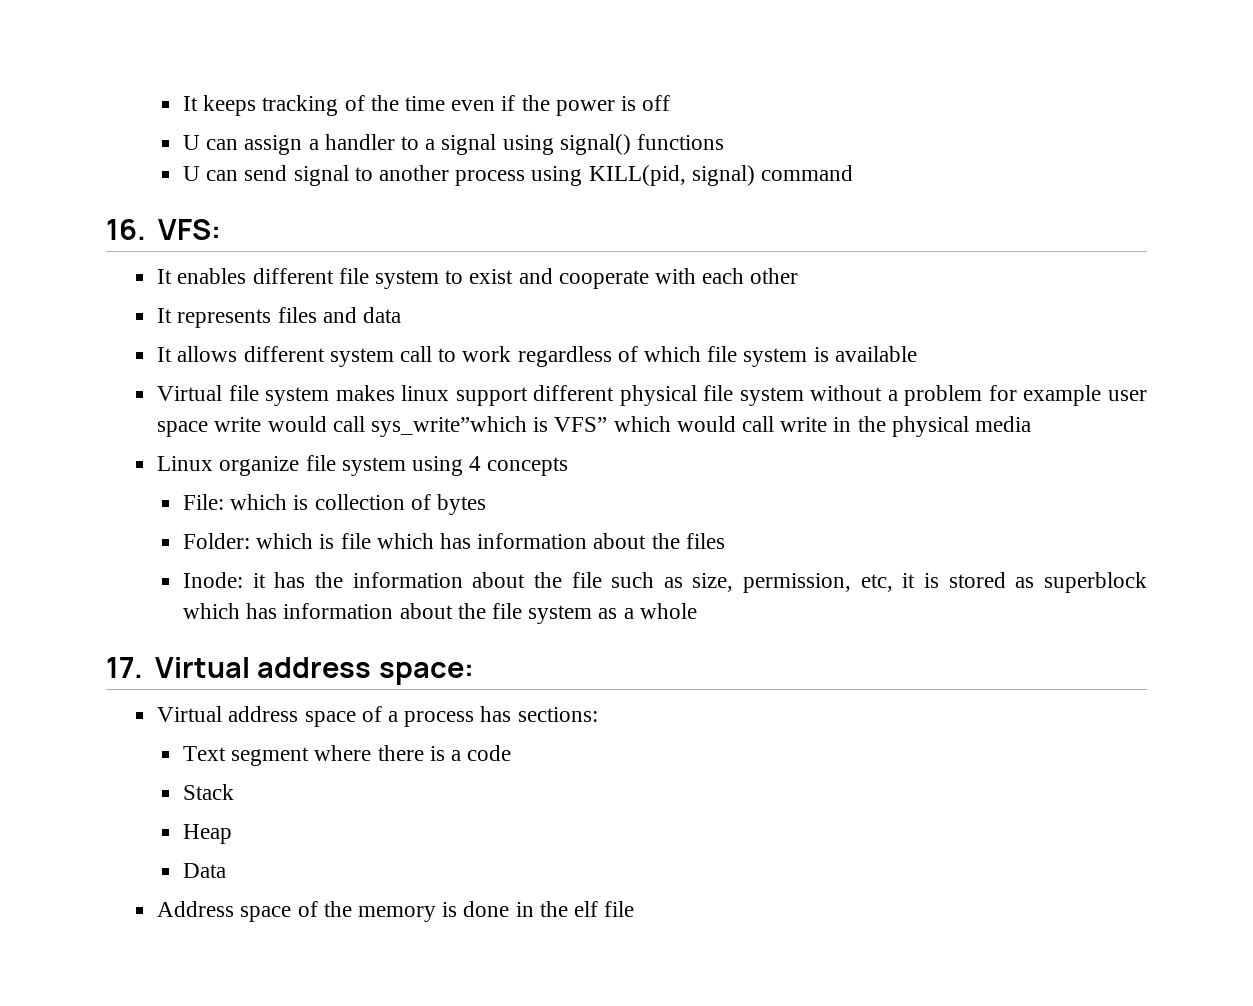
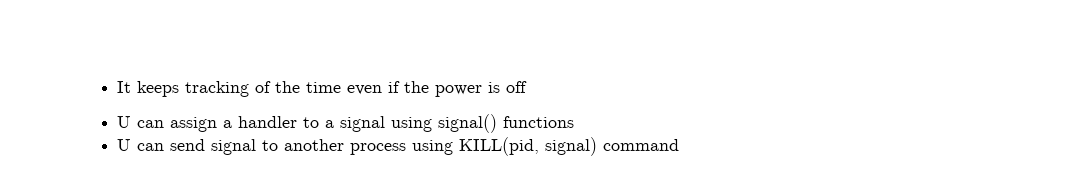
- 16. VFS:
- It enables different file system to exist and cooperate with each other
- It represents files and data
- It allows different system call to work regardless of which file system is available
- Virtual file system makes linux support different physical file system without a problem for example user space write would call sys_write”which is VFS” which would call write in the physical media
- Linux organize file system using 4 concepts
- File: which is collection of bytes
- Folder: which is file which has information about the files
- Inode: it has the information about the file such as size, permission, etc, it is stored as superblock which has information about the file system as a whole
- 17. Virtual address space:
- Virtual address space of a process has sections:
- Text segment where there is a code
- Stack
- Heap
- Data
- Address space of the memory is done in the elf file

